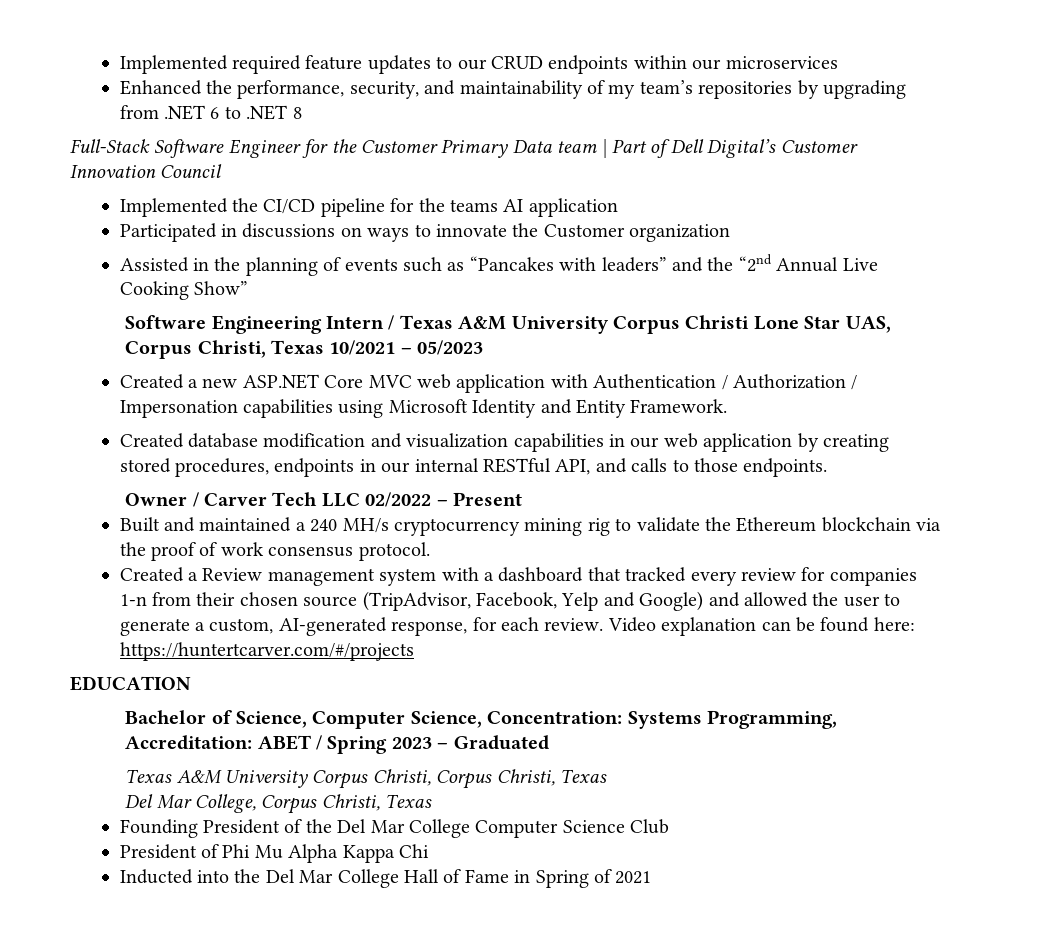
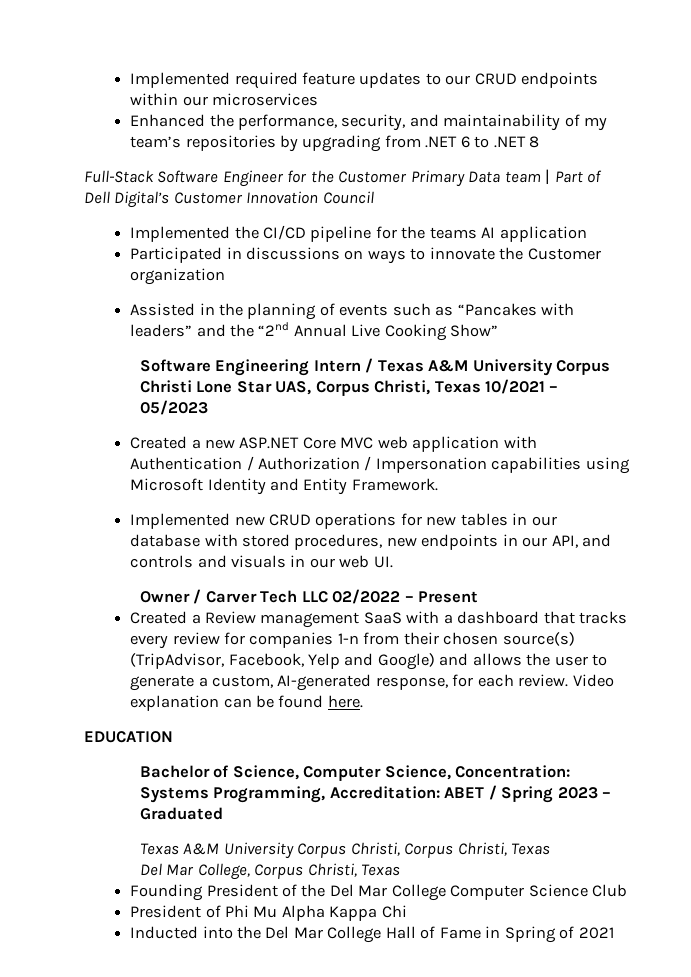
- Created database modification and visualization capabilities in our web application by creating stored procedures, endpoints in our internal RESTful API, and calls to those endpoints.
+ Implemented new CRUD operations for new tables in our database with stored procedures, new endpoints in our API, and controls and visuals in our web UI.
- Built and maintained a 240 MH/s cryptocurrency mining rig to validate the Ethereum blockchain via the proof of work consensus protocol.
- Created a Review management system with a dashboard that tracked every review for companies 1-n from their chosen source (TripAdvisor, Facebook, Yelp and Google) and allowed the user to generate a custom, AI-generated response, for each review.
+ Created a Review management SaaS with a dashboard that tracks every review for companies 1-n from their chosen source(s) (TripAdvisor, Facebook, Yelp and Google) and allows the user to generate a custom, AI-generated response, for each review.
- Video explanation can be found here: https://huntertcarver.com/#/projects
+ Video explanation can be found here.

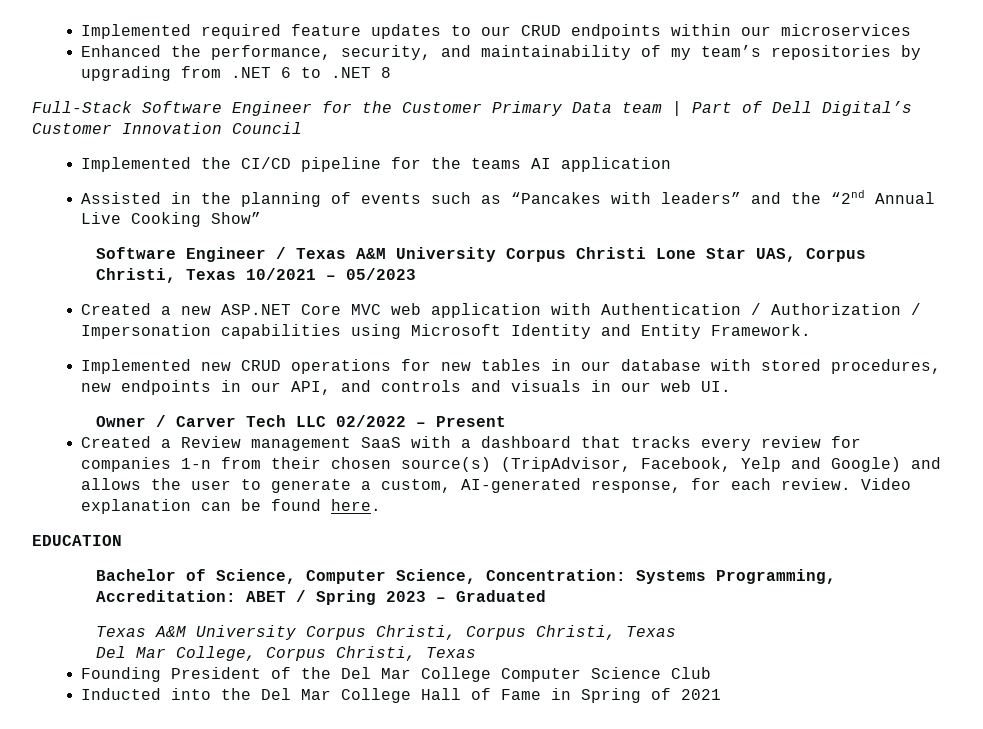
- Participated in discussions on ways to innovate the Customer organization
- Software Engineering Intern / Texas A&M University Corpus Christi Lone Star UAS, Corpus Christi, Texas 10/2021 – 05/2023
+ Software Engineer / Texas A&M University Corpus Christi Lone Star UAS, Corpus Christi, Texas 10/2021 – 05/2023
- President of Phi Mu Alpha Kappa Chi

